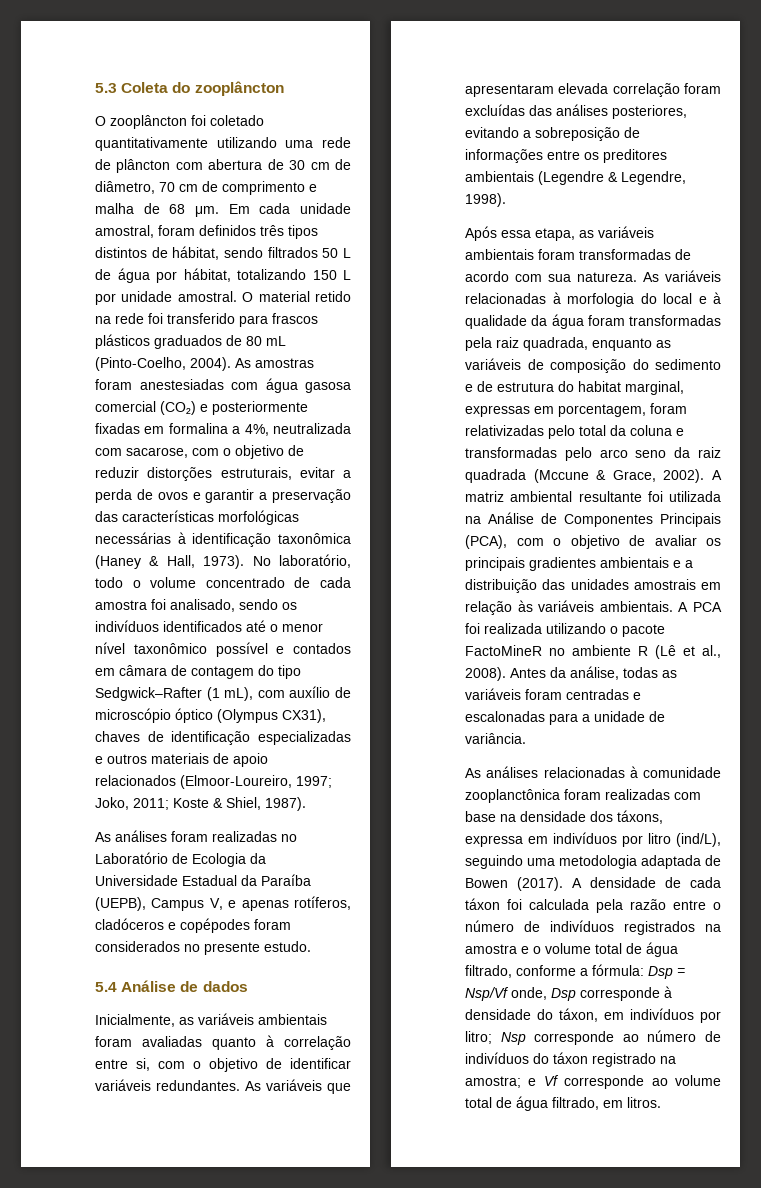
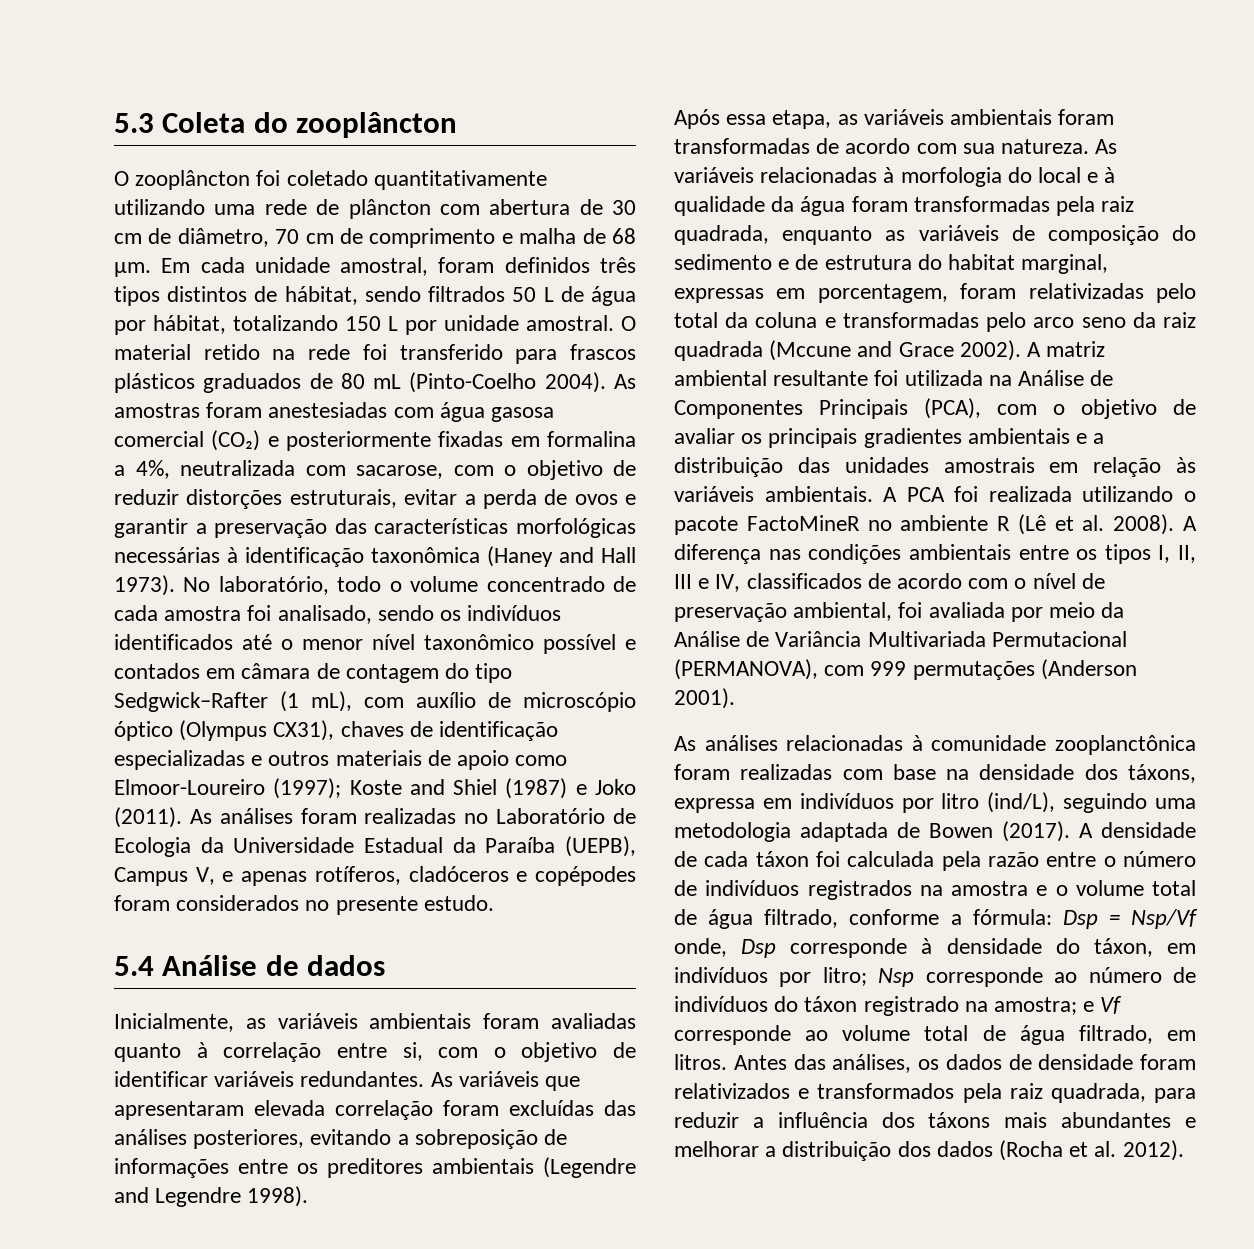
- O material retido na rede foi transferido para frascos plásticos graduados de 80 mL (Pinto-Coelho, 2004).
+ O material retido na rede foi transferido para frascos plásticos graduados de 80 mL (Pinto-Coelho 2004).
- As amostras foram anestesiadas com água gasosa comercial (CO₂) e posteriormente fixadas em formalina a 4%, neutralizada com sacarose, com o objetivo de reduzir distorções estruturais, evitar a perda de ovos e garantir a preservação das características morfológicas necessárias à identificação taxonômica (Haney & Hall, 1973).
+ As amostras foram anestesiadas com água gasosa comercial (CO₂) e posteriormente fixadas em formalina a 4%, neutralizada com sacarose, com o objetivo de reduzir distorções estruturais, evitar a perda de ovos e garantir a preservação das características morfológicas necessárias à identificação taxonômica (Haney and Hall 1973).
- No laboratório, todo o volume concentrado de cada amostra foi analisado, sendo os indivíduos identificados até o menor nível taxonômico possível e contados em câmara de contagem do tipo Sedgwick–Rafter (1 mL), com auxílio de microscópio óptico (Olympus CX31), chaves de identificação especializadas e outros materiais de apoio relacionados (Elmoor-Loureiro, 1997; Joko, 2011; Koste & Shiel, 1987).
- As análises foram realizadas no Laboratório de Ecologia da Universidade Estadual da Paraíba (UEPB), Campus V, e apenas rotíferos, cladóceros e copépodes foram considerados no presente estudo.
+ No laboratório, todo o volume concentrado de cada amostra foi analisado, sendo os indivíduos identificados até o menor nível taxonômico possível e contados em câmara de contagem do tipo Sedgwick–Rafter (1 mL), com auxílio de microscópio óptico (Olympus CX31), chaves de identificação especializadas e outros materiais de apoio como Elmoor-Loureiro (1997); Koste and Shiel (1987) e Joko (2011). As análises foram realizadas no Laboratório de Ecologia da Universidade Estadual da Paraíba (UEPB), Campus V, e apenas rotíferos, cladóceros e copépodes foram considerados no presente estudo.
- As variáveis que apresentaram elevada correlação foram excluídas das análises posteriores, evitando a sobreposição de informações entre os preditores ambientais (Legendre & Legendre, 1998).
+ As variáveis que apresentaram elevada correlação foram excluídas das análises posteriores, evitando a sobreposição de informações entre os preditores ambientais (Legendre and Legendre 1998).
- As variáveis relacionadas à morfologia do local e à qualidade da água foram transformadas pela raiz quadrada, enquanto as variáveis de composição do sedimento e de estrutura do habitat marginal, expressas em porcentagem, foram relativizadas pelo total da coluna e transformadas pelo arco seno da raiz quadrada (Mccune & Grace, 2002).
+ As variáveis relacionadas à morfologia do local e à qualidade da água foram transformadas pela raiz quadrada, enquanto as variáveis de composição do sedimento e de estrutura do habitat marginal, expressas em porcentagem, foram relativizadas pelo total da coluna e transformadas pelo arco seno da raiz quadrada (Mccune and Grace 2002).
- A PCA foi realizada utilizando o pacote FactoMineR no ambiente R (Lê et al., 2008). Antes da análise, todas as variáveis foram centradas e escalonadas para a unidade de variância.
+ A PCA foi realizada utilizando o pacote FactoMineR no ambiente R (Lê et al. 2008). A diferença nas condições ambientais entre os tipos I, II, III e IV, classificados de acordo com o nível de preservação ambiental, foi avaliada por meio da Análise de Variância Multivariada Permutacional (PERMANOVA), com 999 permutações (Anderson 2001).
+ Antes das análises, os dados de densidade foram relativizados e transformados pela raiz quadrada, para reduzir a influência dos táxons mais abundantes e melhorar a distribuição dos dados (Rocha et al. 2012).

